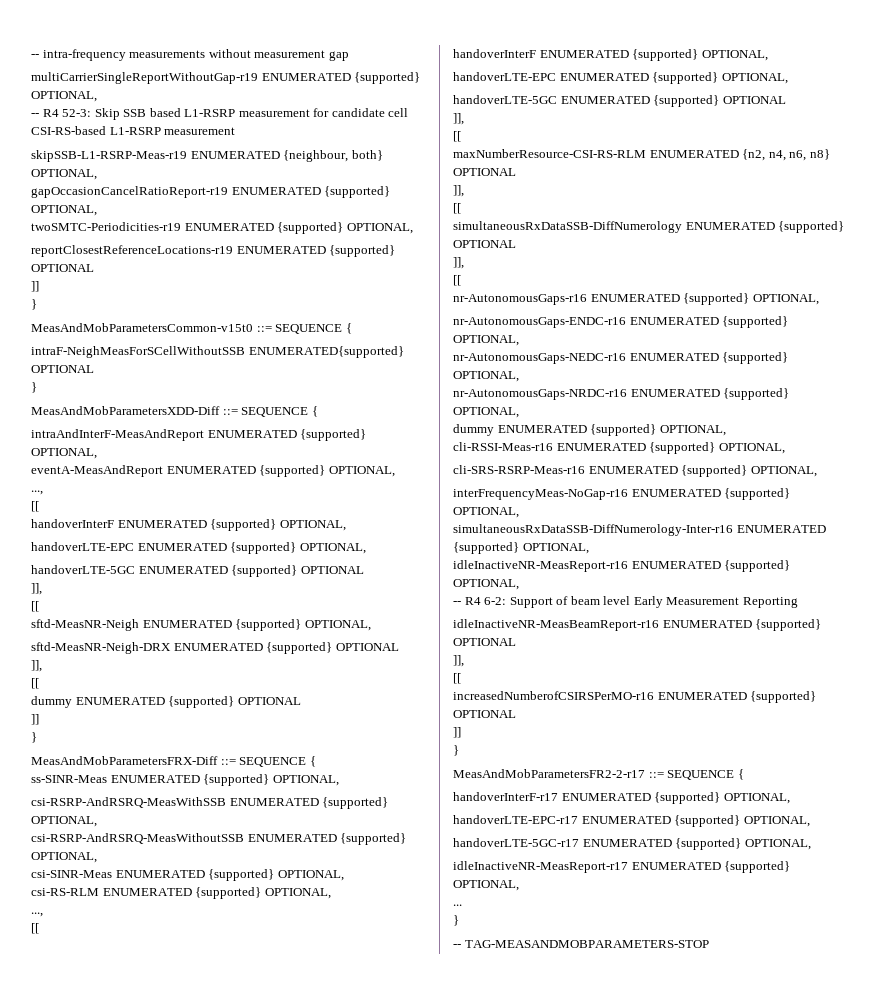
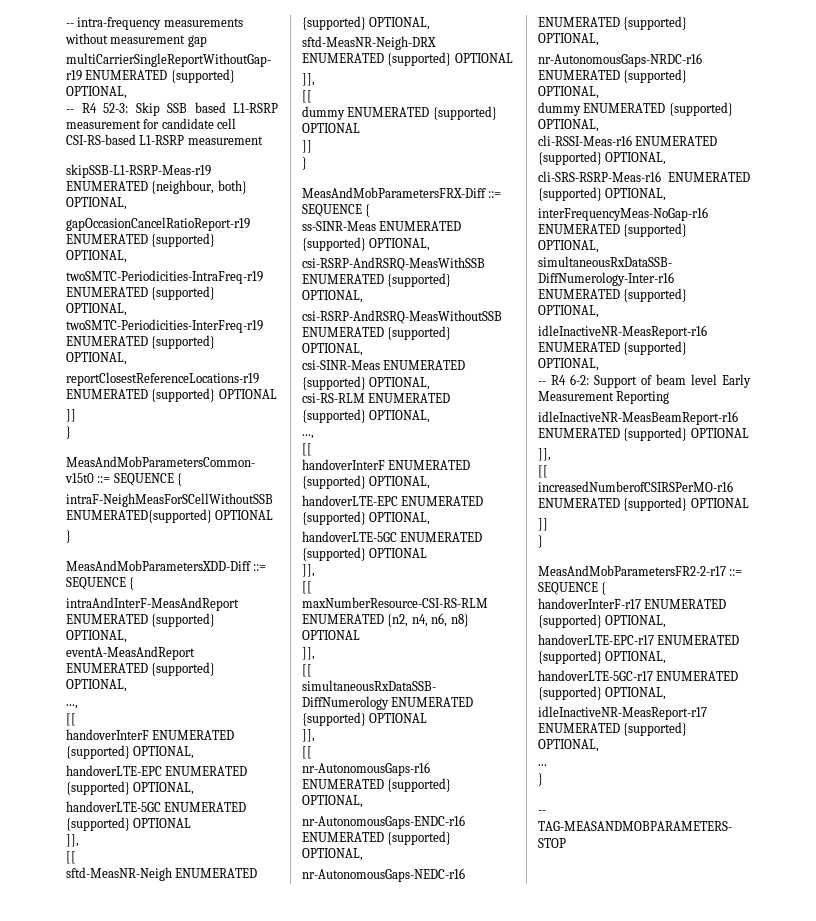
- twoSMTC-Periodicities-r19 ENUMERATED {supported} OPTIONAL,
+ twoSMTC-Periodicities-IntraFreq-r19 ENUMERATED {supported} OPTIONAL, twoSMTC-Periodicities-InterFreq-r19 ENUMERATED {supported} OPTIONAL,

